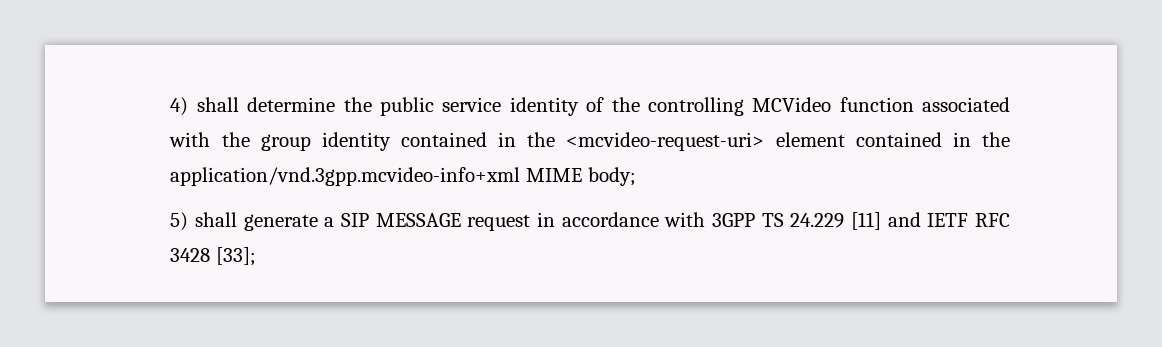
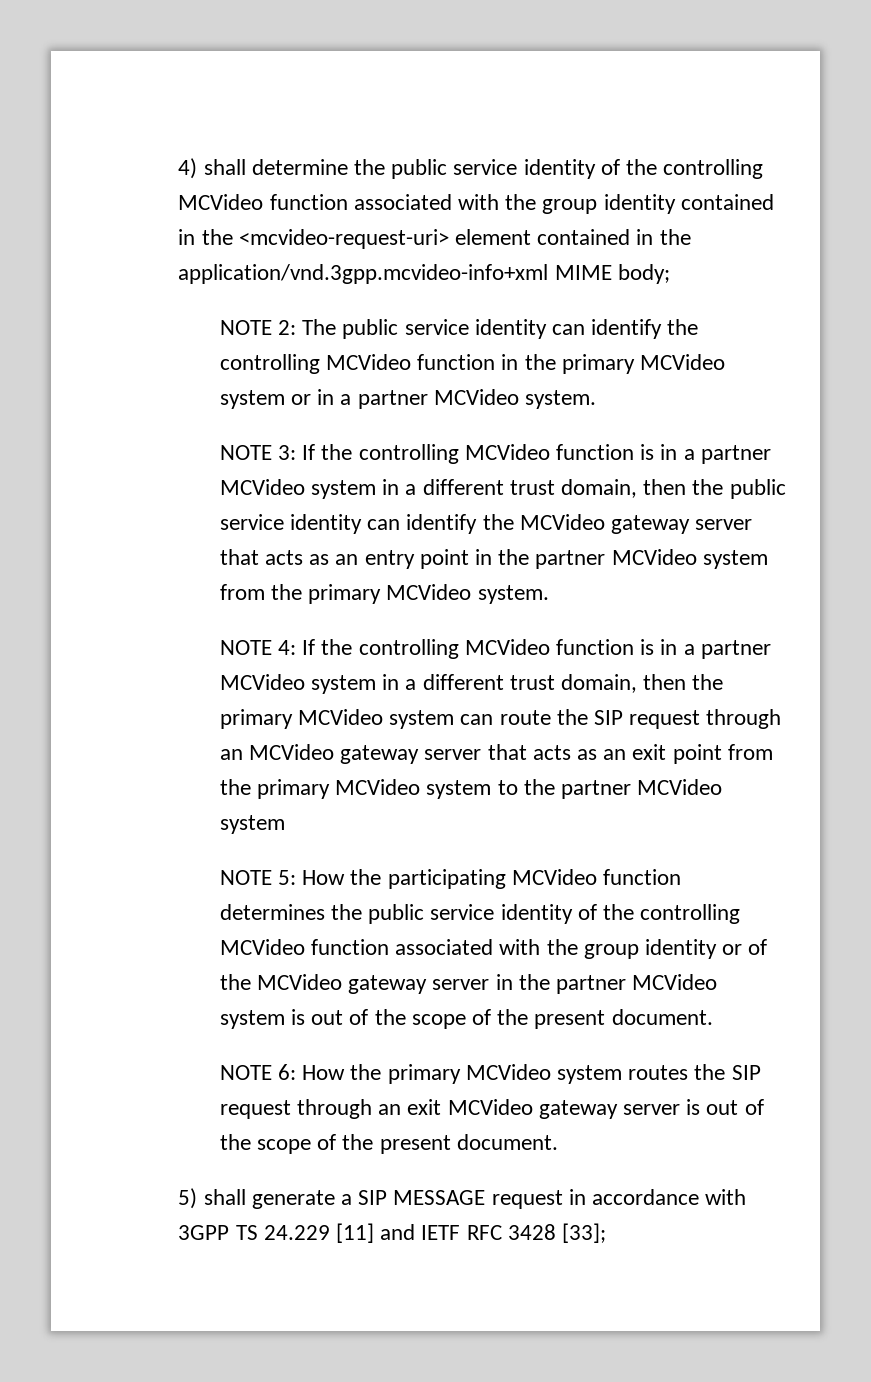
+ NOTE 2: The public service identity can identify the controlling MCVideo function in the primary MCVideo system or in a partner MCVideo system.
+ NOTE 3: If the controlling MCVideo function is in a partner MCVideo system in a different trust domain, then the public service identity can identify the MCVideo gateway server that acts as an entry point in the partner MCVideo system from the primary MCVideo system.
+ NOTE 4: If the controlling MCVideo function is in a partner MCVideo system in a different trust domain, then the primary MCVideo system can route the SIP request through an MCVideo gateway server that acts as an exit point from the primary MCVideo system to the partner MCVideo system
+ NOTE 5: How the participating MCVideo function determines the public service identity of the controlling MCVideo function associated with the group identity or of the MCVideo gateway server in the partner MCVideo system is out of the scope of the present document.
+ NOTE 6: How the primary MCVideo system routes the SIP request through an exit MCVideo gateway server is out of the scope of the present document.

